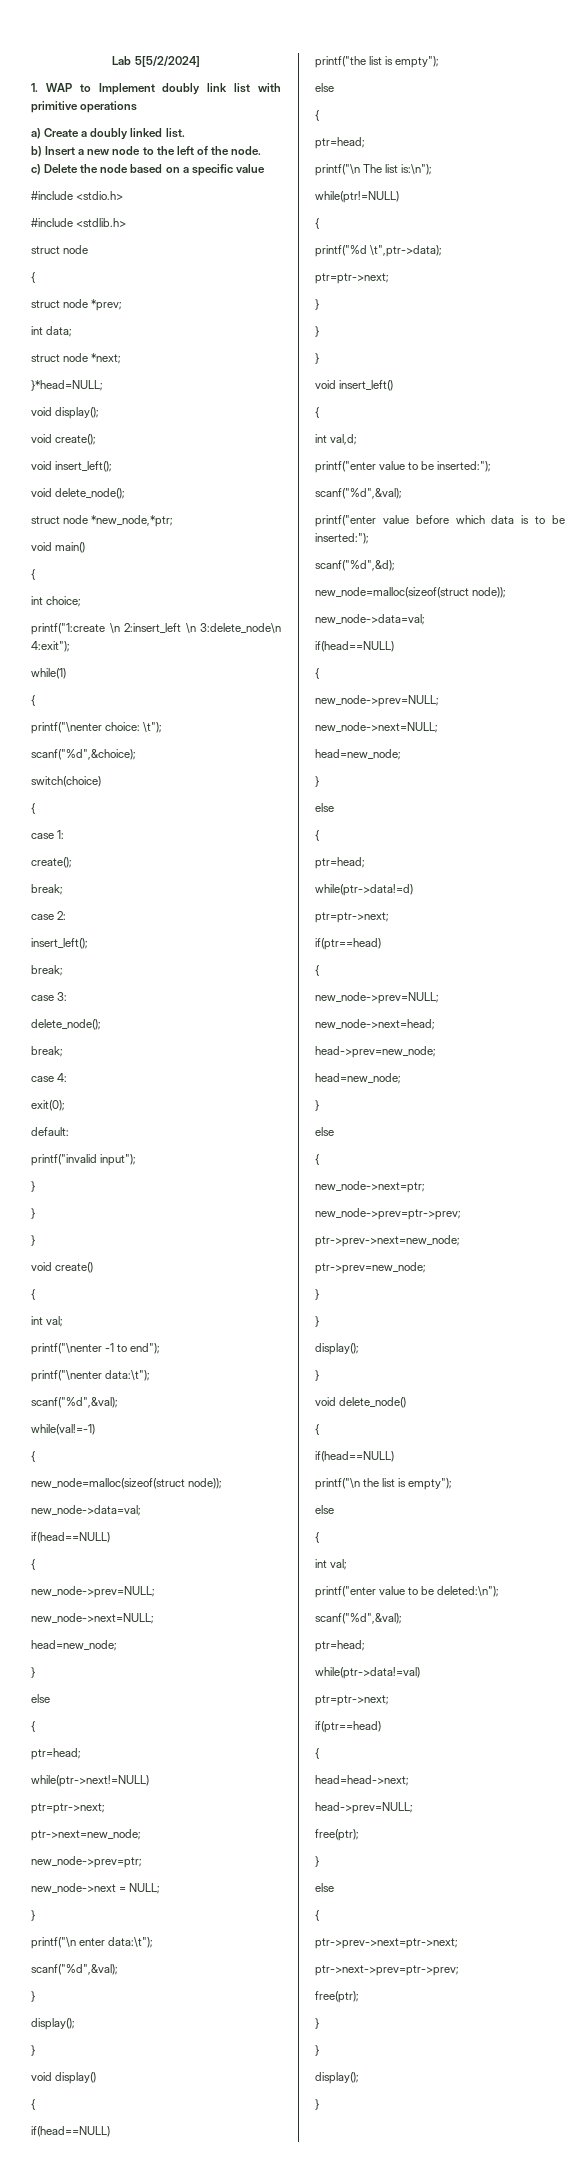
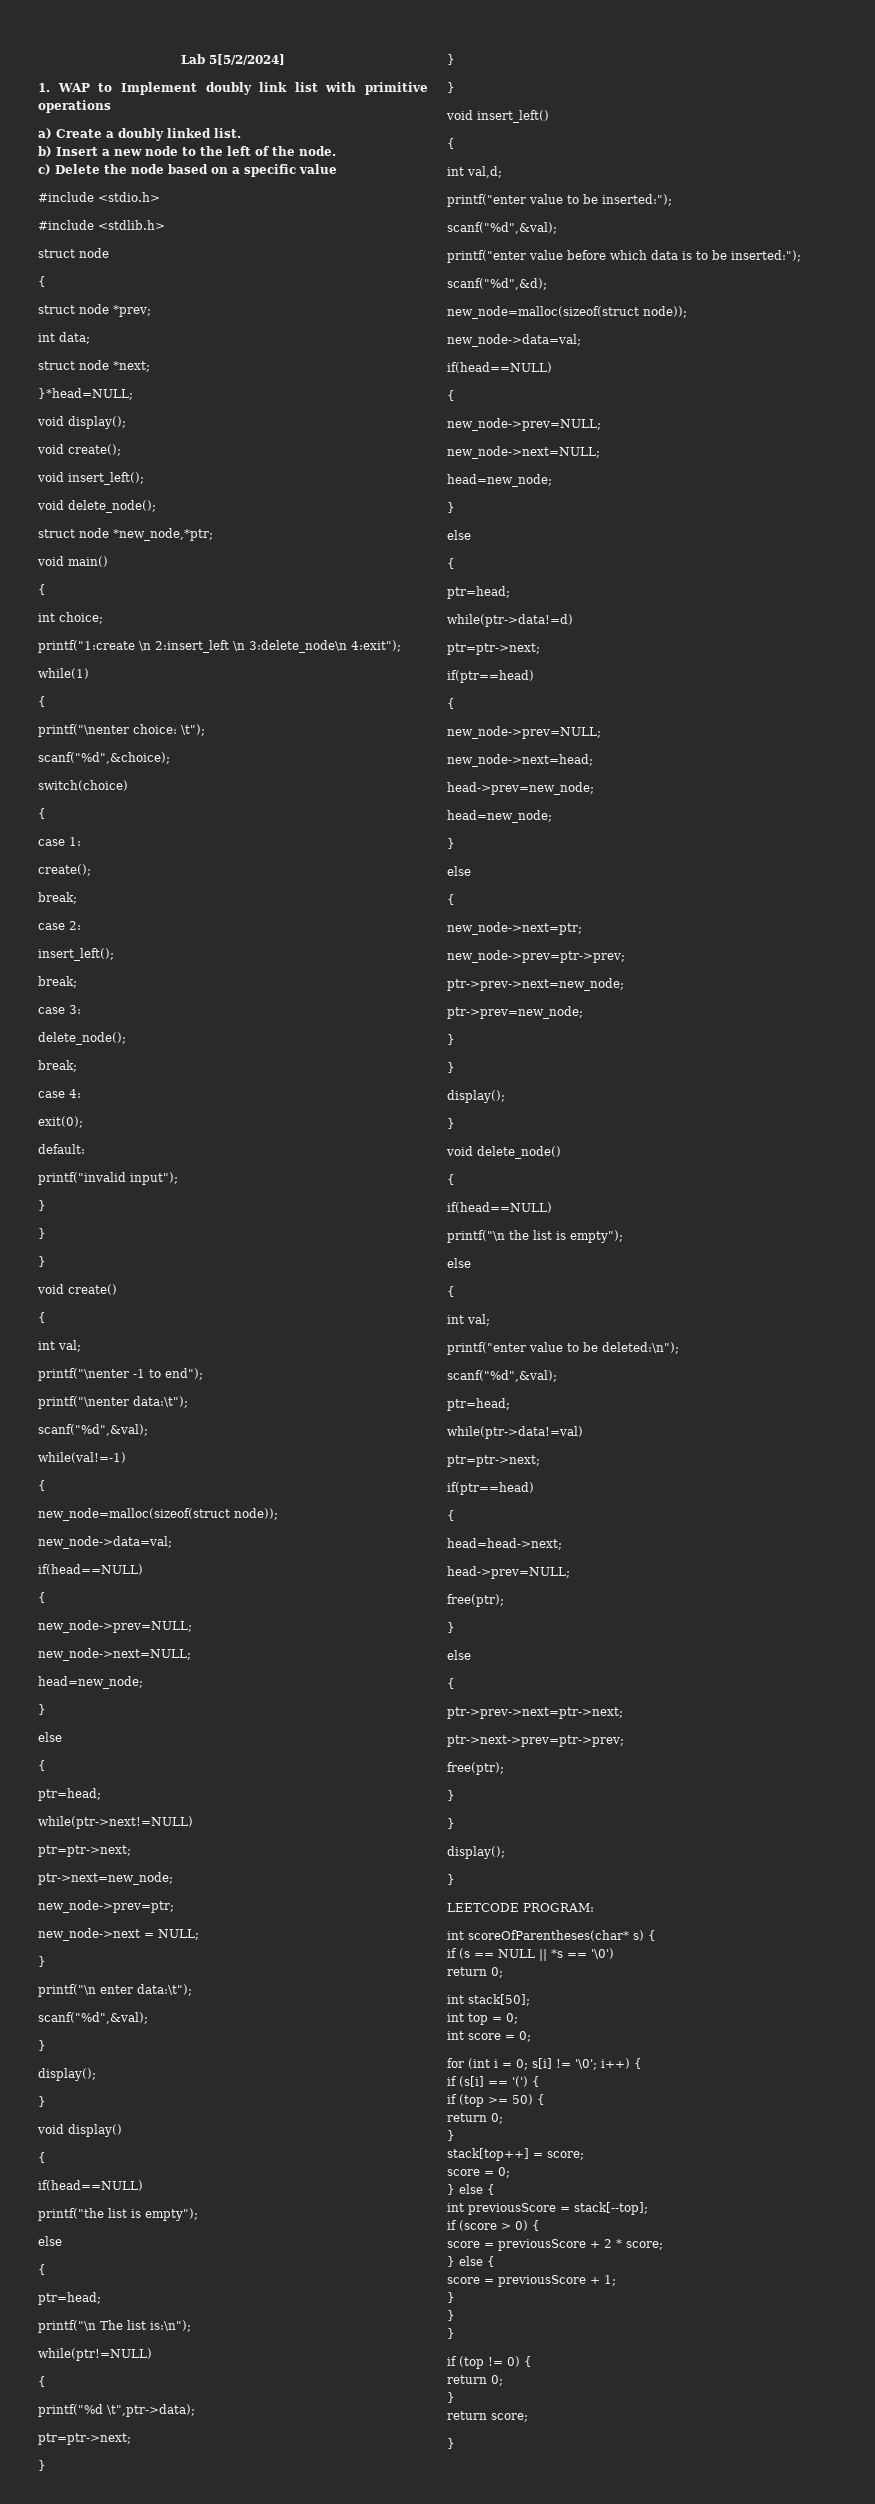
+ LEETCODE PROGRAM:
+ int scoreOfParentheses(char* s) {
+ if (s == NULL || *s == '\0')
+ return 0;
+ int stack[50];
+ int top = 0;
+ int score = 0;
+ for (int i = 0; s[i] != '\0'; i++) {
+ if (s[i] == '(') {
+ if (top >= 50) {
+ return 0;
+ }
+ stack[top++] = score;
+ score = 0;
+ } else {
+ int previousScore = stack[--top];
+ if (score > 0) {
+ score = previousScore + 2 * score;
+ } else {
+ score = previousScore + 1;
+ }
+ }
+ }
+ if (top != 0) {
+ return 0;
+ }
+ return score;
+ }

